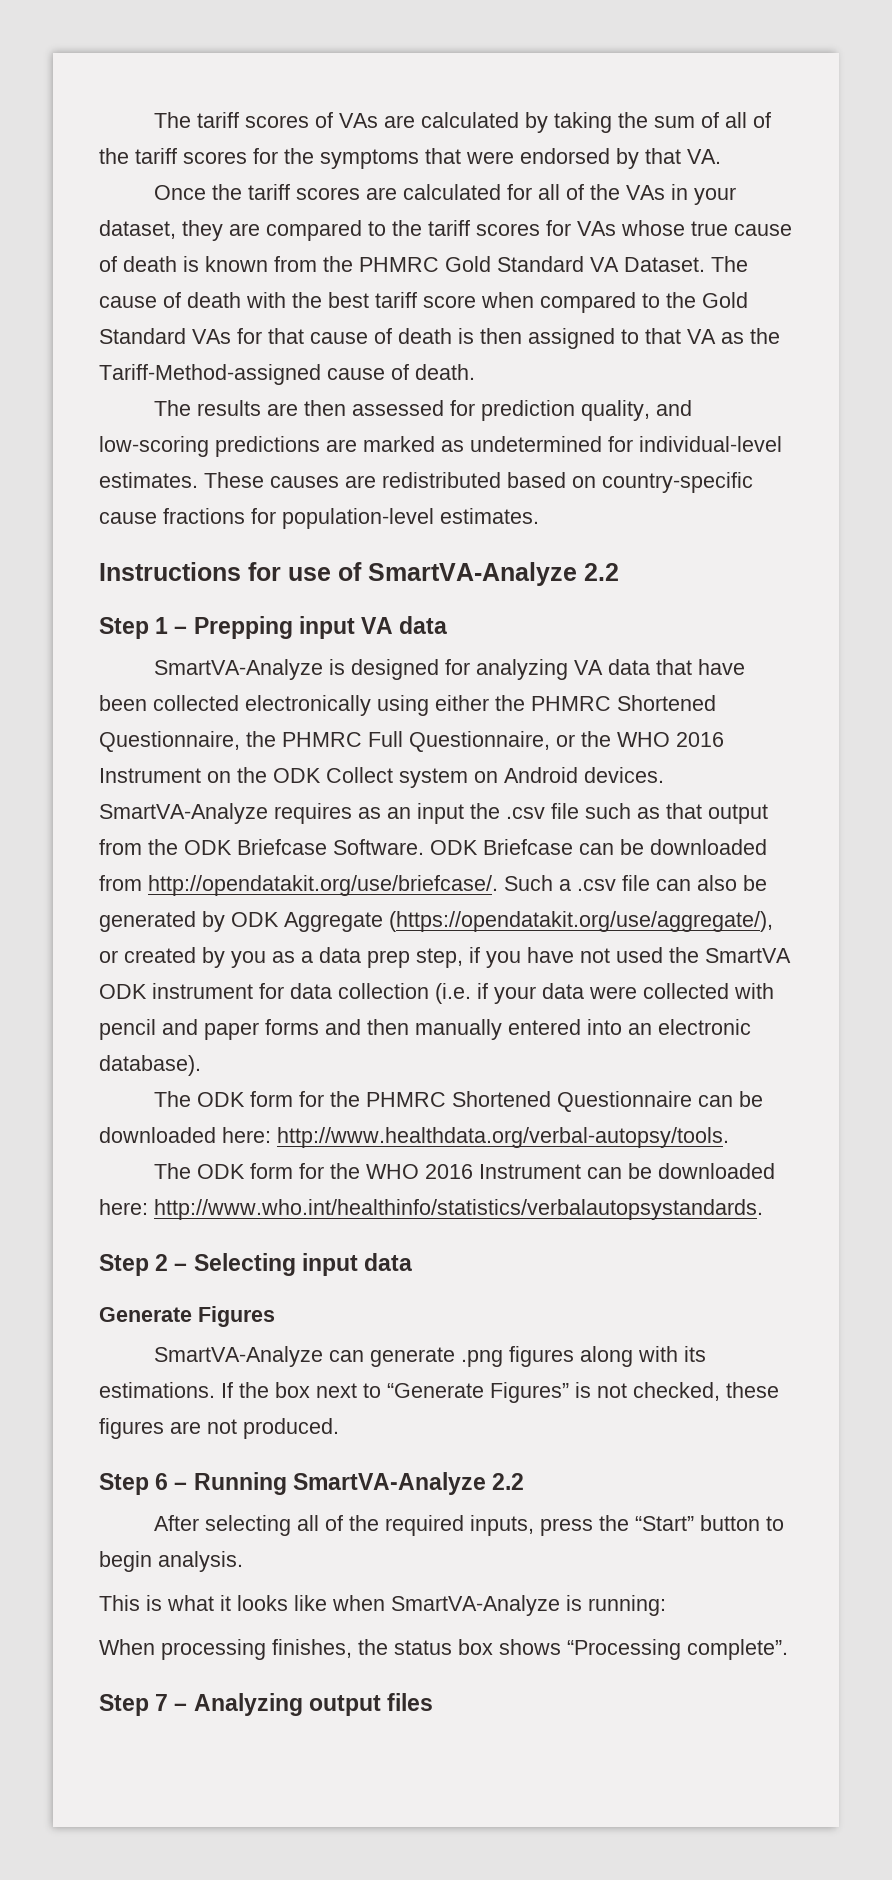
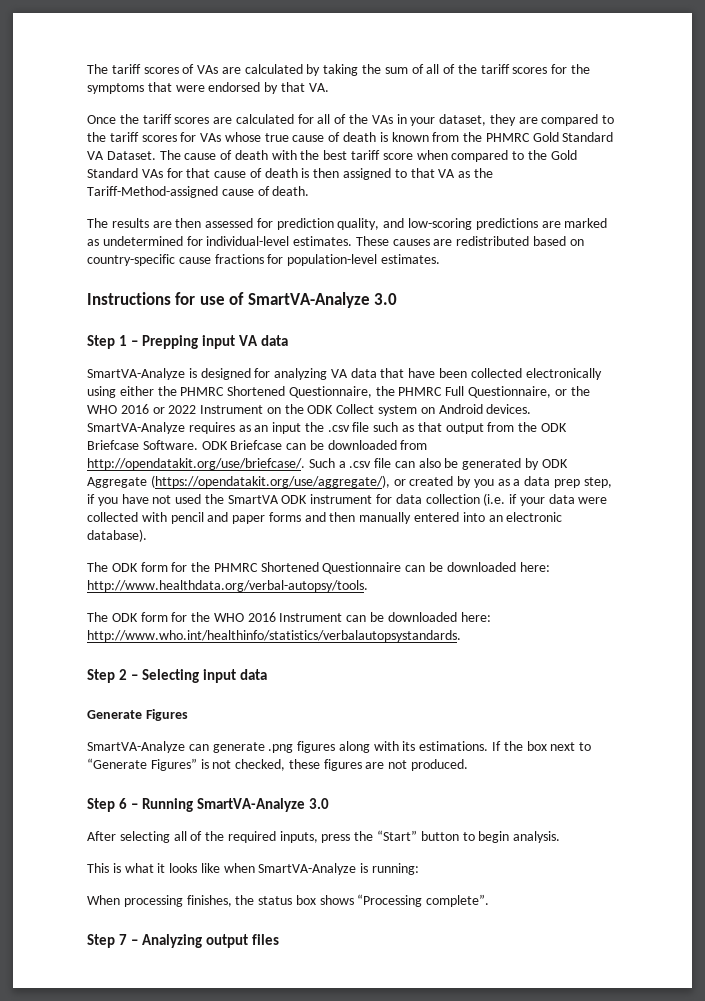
- Instructions for use of SmartVA-Analyze 2.2
+ Instructions for use of SmartVA-Analyze 3.0
- SmartVA-Analyze is designed for analyzing VA data that have been collected electronically using either the PHMRC Shortened Questionnaire, the PHMRC Full Questionnaire, or the WHO 2016 Instrument on the ODK Collect system on Android devices.
+ SmartVA-Analyze is designed for analyzing VA data that have been collected electronically using either the PHMRC Shortened Questionnaire, the PHMRC Full Questionnaire, or the WHO 2016 or 2022 Instrument on the ODK Collect system on Android devices.
- Step 6 – Running SmartVA-Analyze 2.2
+ Step 6 – Running SmartVA-Analyze 3.0

